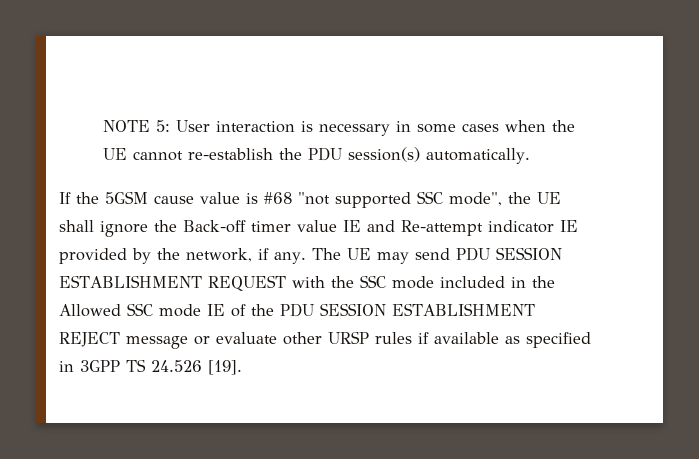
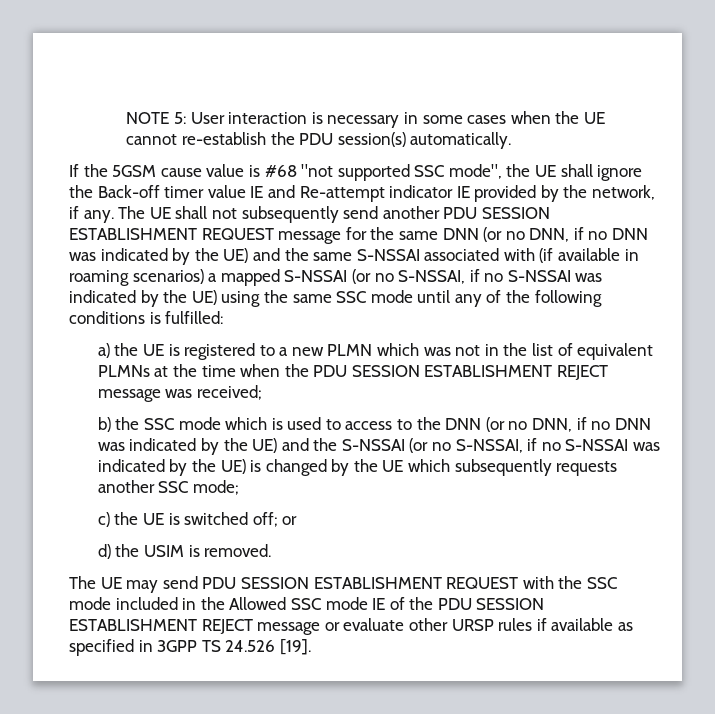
+ The UE shall not subsequently send another PDU SESSION ESTABLISHMENT REQUEST message for the same DNN (or no DNN, if no DNN was indicated by the UE) and the same S-NSSAI associated with (if available in roaming scenarios) a mapped S-NSSAI (or no S-NSSAI, if no S-NSSAI was indicated by the UE) using the same SSC mode until any of the following conditions is fulfilled:
+ a) the UE is registered to a new PLMN which was not in the list of equivalent PLMNs at the time when the PDU SESSION ESTABLISHMENT REJECT message was received;
+ b) the SSC mode which is used to access to the DNN (or no DNN, if no DNN was indicated by the UE) and the S-NSSAI (or no S-NSSAI, if no S-NSSAI was indicated by the UE) is changed by the UE which subsequently requests another SSC mode;
+ c) the UE is switched off; or
+ d) the USIM is removed.

